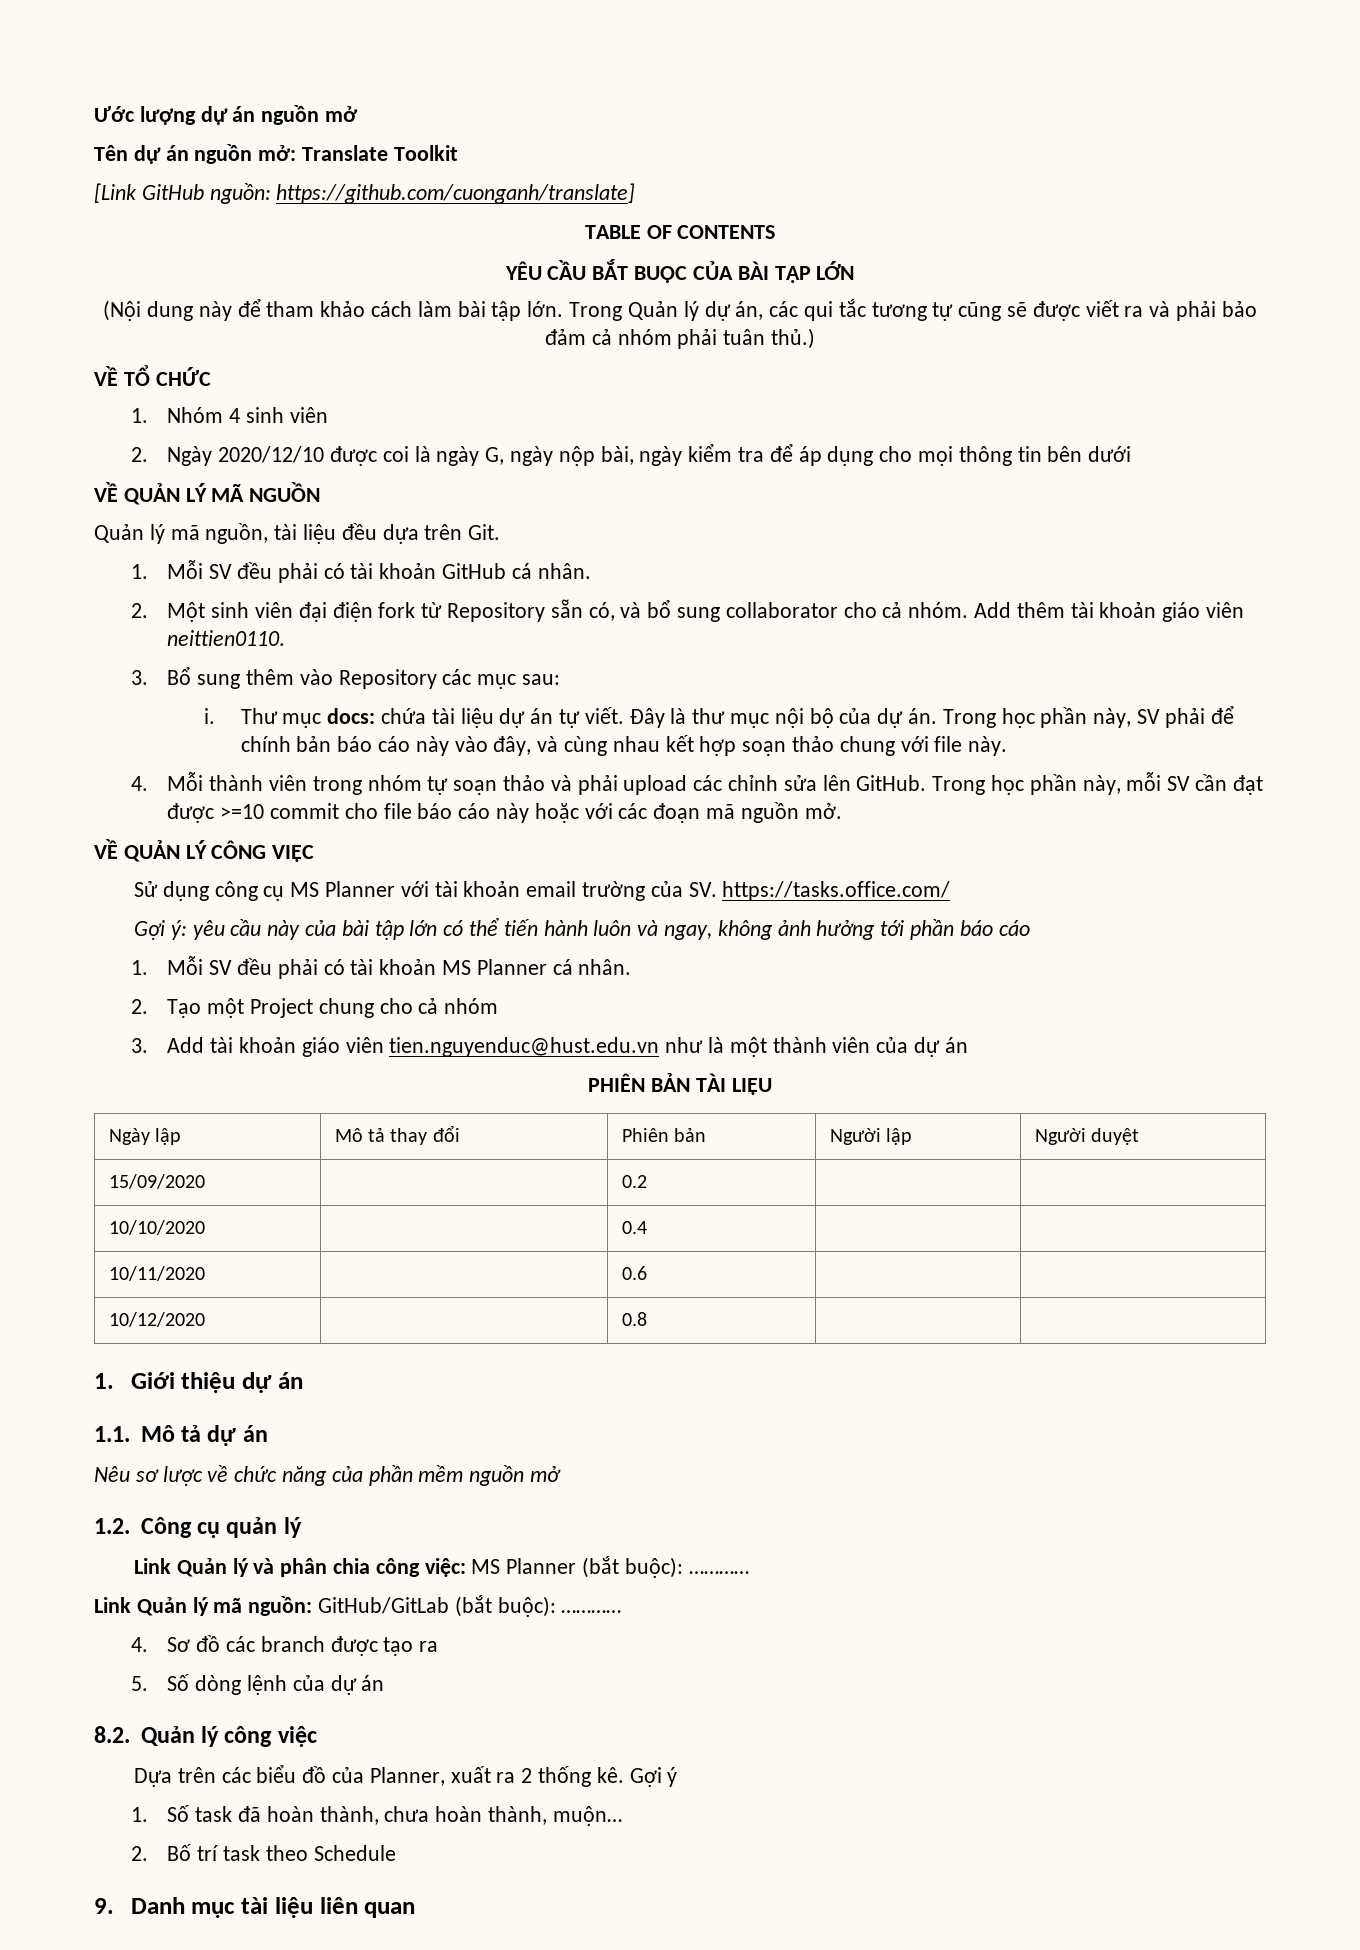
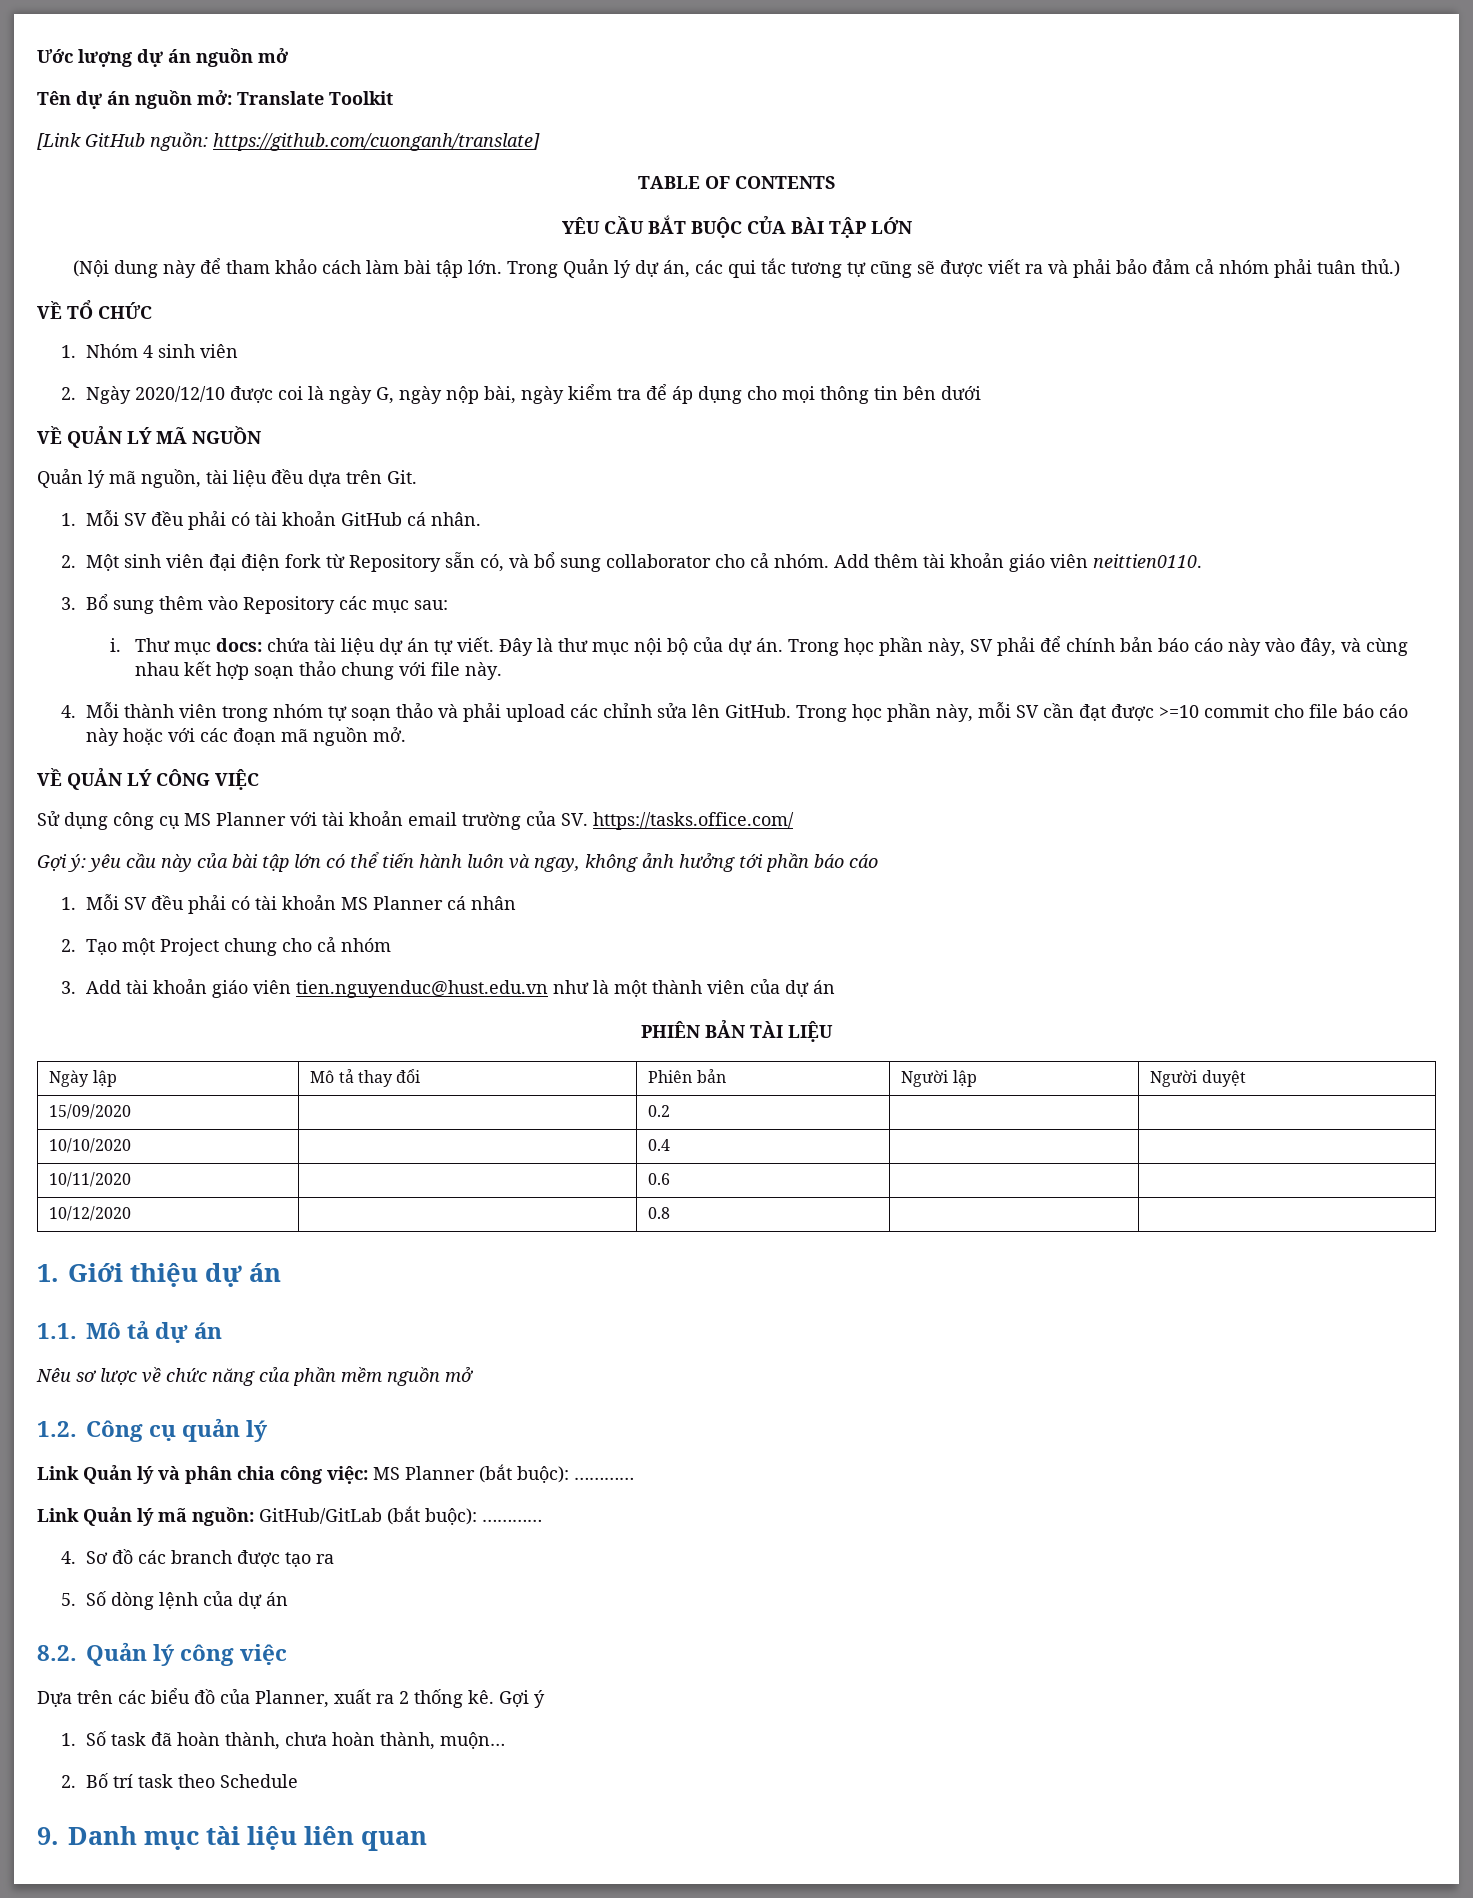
- 1. Mỗi SV đều phải có tài khoản MS Planner cá nhân.
+ 1. Mỗi SV đều phải có tài khoản MS Planner cá nhân

